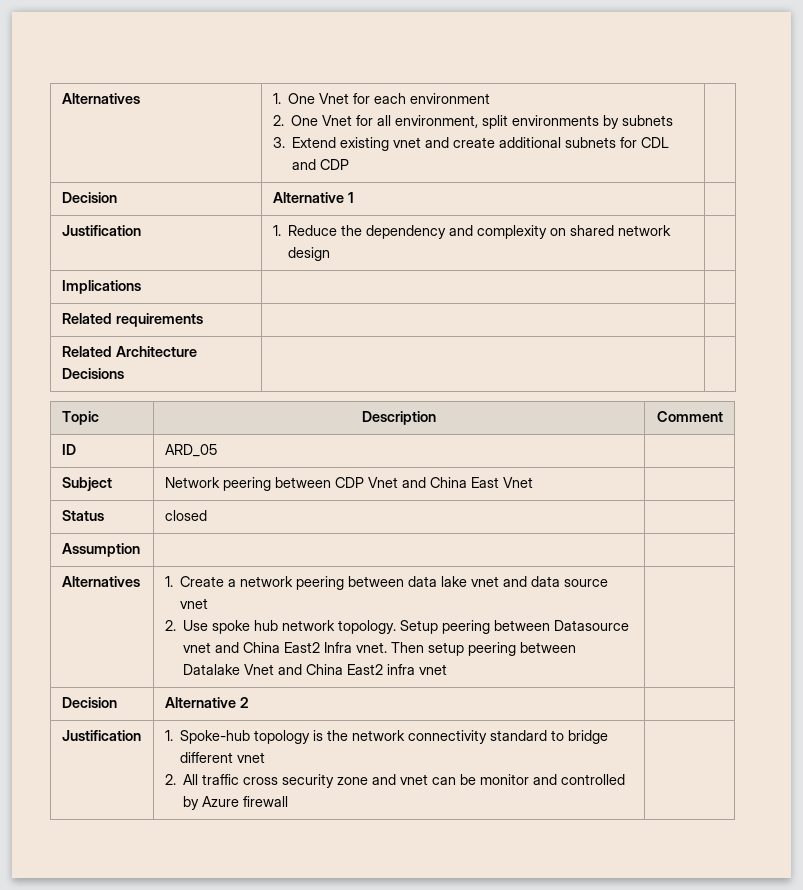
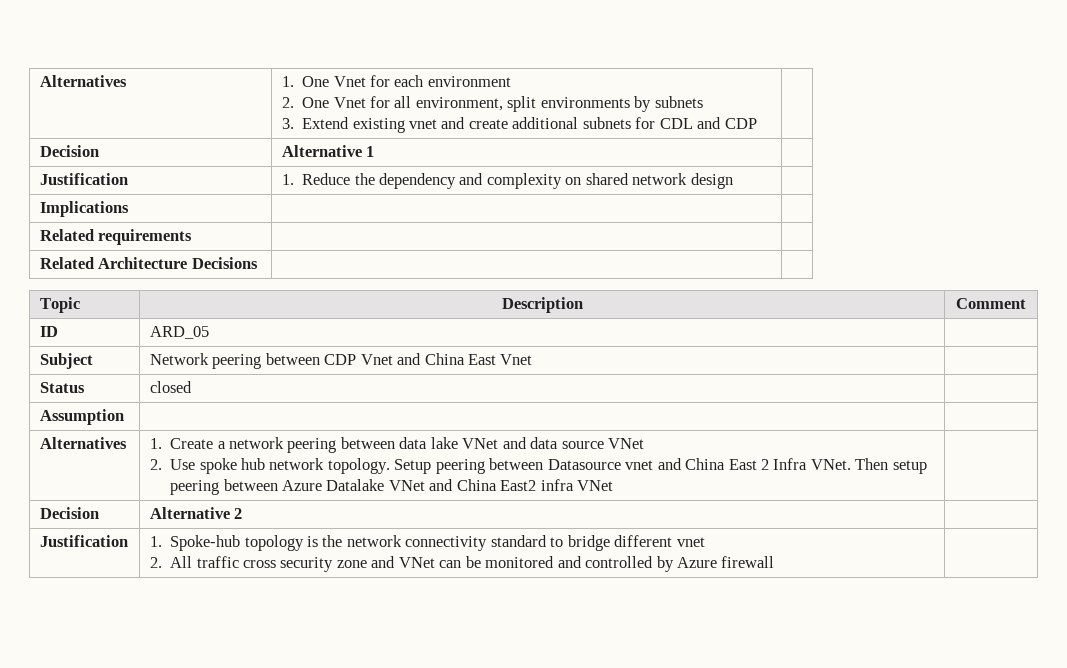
- 1. Create a network peering between data lake vnet and data source vnet
+ 1. Create a network peering between data lake VNet and data source VNet
- Setup peering between Datasource vnet and China East2 Infra vnet.
+ Setup peering between Datasource vnet and China East 2 Infra VNet.
- Then setup peering between Datalake Vnet and China East2 infra vnet
+ Then setup peering between Azure Datalake VNet and China East2 infra VNet
  Justification | 1. Spoke-hub topology is the network connectivity standard to bridge different vnet
- 2. All traffic cross security zone and vnet can be monitor and controlled by Azure firewall |
+ 2. All traffic cross security zone and VNet can be monitored and controlled by Azure firewall |

